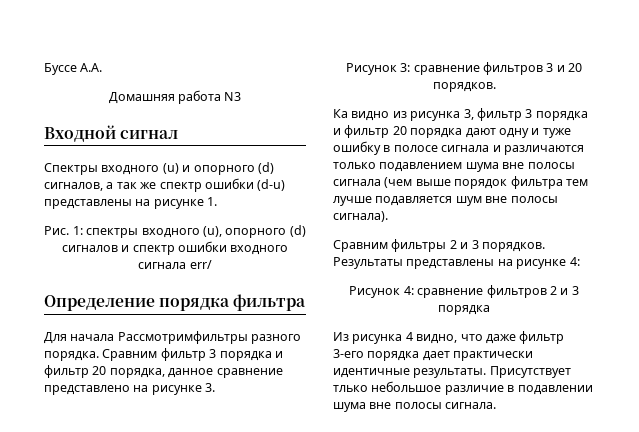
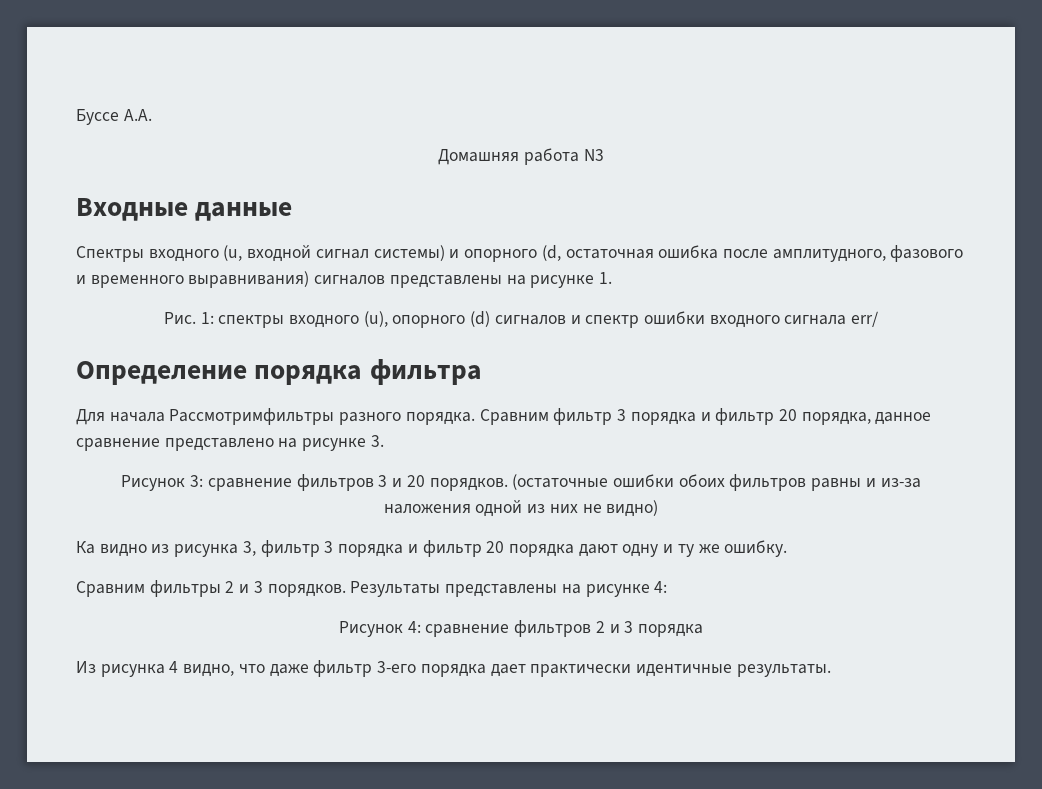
- Входной сигнал
+ Входные данные
- Спектры входного (u) и опорного (d) сигналов, а так же спектр ошибки (d-u) представлены на рисунке 1.
+ Спектры входного (u, входной сигнал системы) и опорного (d, остаточная ошибка после амплитудного, фазового и временного выравнивания) сигналов представлены на рисунке 1.
+ (остаточные ошибки обоих фильтров равны и из-за наложения одной из них не видно)
- Ка видно из рисунка 3, фильтр 3 порядка и фильтр 20 порядка дают одну и туже ошибку в полосе сигнала и различаются только подавлением шума вне полосы сигнала (чем выше порядок фильтра тем лучше подавляется шум вне полосы сигнала).
+ Ка видно из рисунка 3, фильтр 3 порядка и фильтр 20 порядка дают одну и ту же ошибку.
- Присутствует тлько небольшое различие в подавлении шума вне полосы сигнала.

